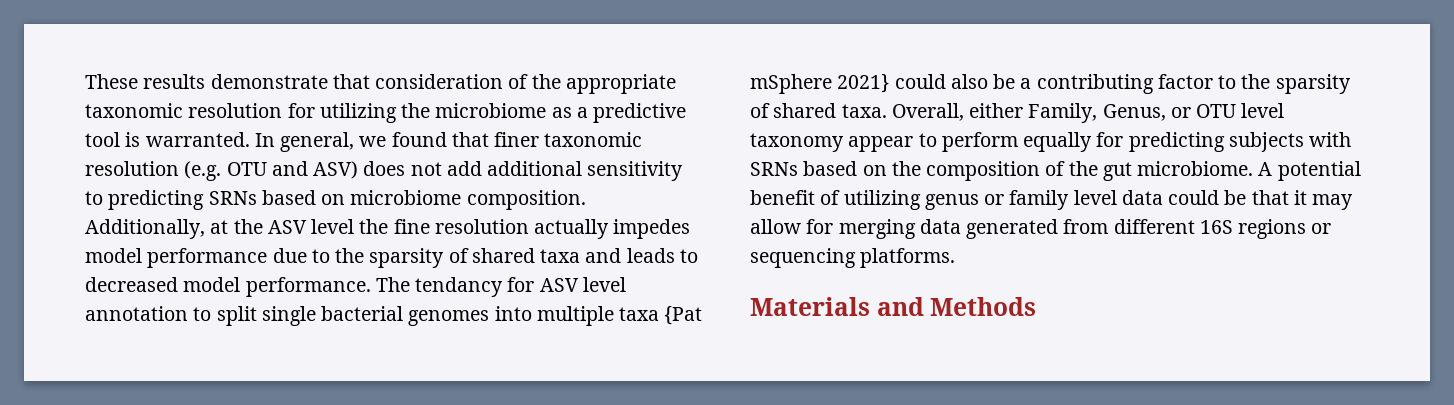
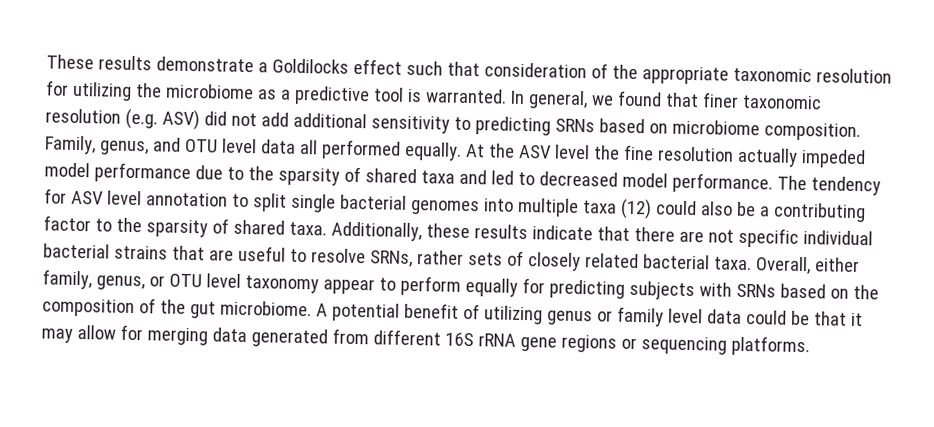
- These results demonstrate that consideration of the appropriate taxonomic resolution for utilizing the microbiome as a predictive tool is warranted.
+ These results demonstrate a Goldilocks effect such that consideration of the appropriate taxonomic resolution for utilizing the microbiome as a predictive tool is warranted.
- In general, we found that finer taxonomic resolution (e.g. OTU and ASV) does not add additional sensitivity to predicting SRNs based on microbiome composition.
+ In general, we found that finer taxonomic resolution (e.g. ASV) did not add additional sensitivity to predicting SRNs based on microbiome composition.
- Additionally, at the ASV level the fine resolution actually impedes model performance due to the sparsity of shared taxa and leads to decreased model performance.
+ Family, genus, and OTU level data all performed equally. At the ASV level the fine resolution actually impeded model performance due to the sparsity of shared taxa and led to decreased model performance.
- The tendancy for ASV level annotation to split single bacterial genomes into multiple taxa {Pat mSphere 2021} could also be a contributing factor to the sparsity of shared taxa.
+ The tendency for ASV level annotation to split single bacterial genomes into multiple taxa (12) could also be a contributing factor to the sparsity of shared taxa.
- Overall, either Family, Genus, or OTU level taxonomy appear to perform equally for predicting subjects with SRNs based on the composition of the gut microbiome.
+ Additionally, these results indicate that there are not specific individual bacterial strains that are useful to resolve SRNs, rather sets of closely related bacterial taxa. Overall, either family, genus, or OTU level taxonomy appear to perform equally for predicting subjects with SRNs based on the composition of the gut microbiome.
- A potential benefit of utilizing genus or family level data could be that it may allow for merging data generated from different 16S regions or sequencing platforms.
+ A potential benefit of utilizing genus or family level data could be that it may allow for merging data generated from different 16S rRNA gene regions or sequencing platforms.
- Materials and Methods

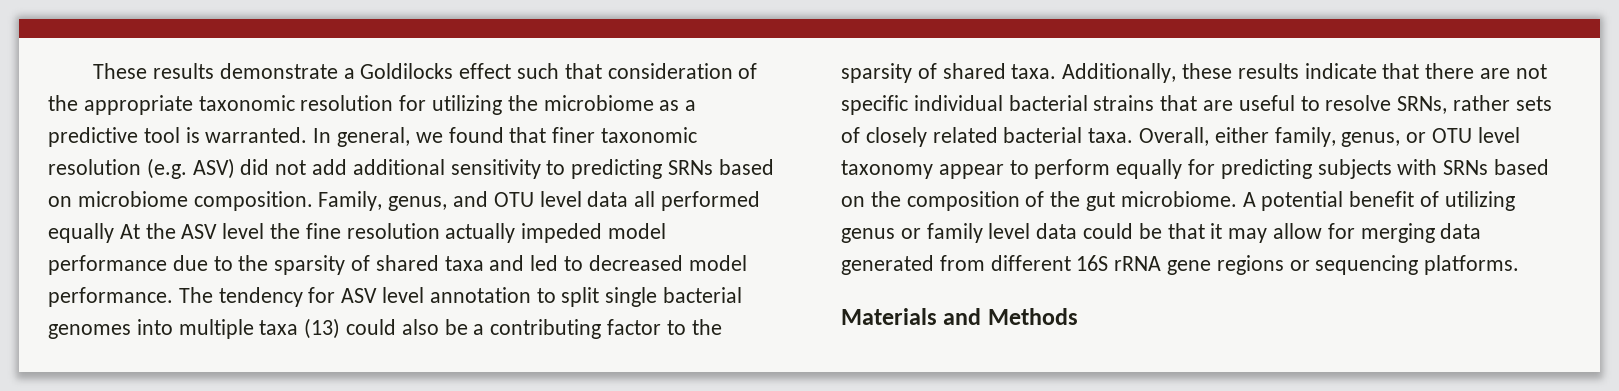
- Family, genus, and OTU level data all performed equally. At the ASV level the fine resolution actually impeded model performance due to the sparsity of shared taxa and led to decreased model performance.
+ Family, genus, and OTU level data all performed equally At the ASV level the fine resolution actually impeded model performance due to the sparsity of shared taxa and led to decreased model performance.
- The tendency for ASV level annotation to split single bacterial genomes into multiple taxa (12) could also be a contributing factor to the sparsity of shared taxa.
+ The tendency for ASV level annotation to split single bacterial genomes into multiple taxa (13) could also be a contributing factor to the sparsity of shared taxa.
+ Materials and Methods

